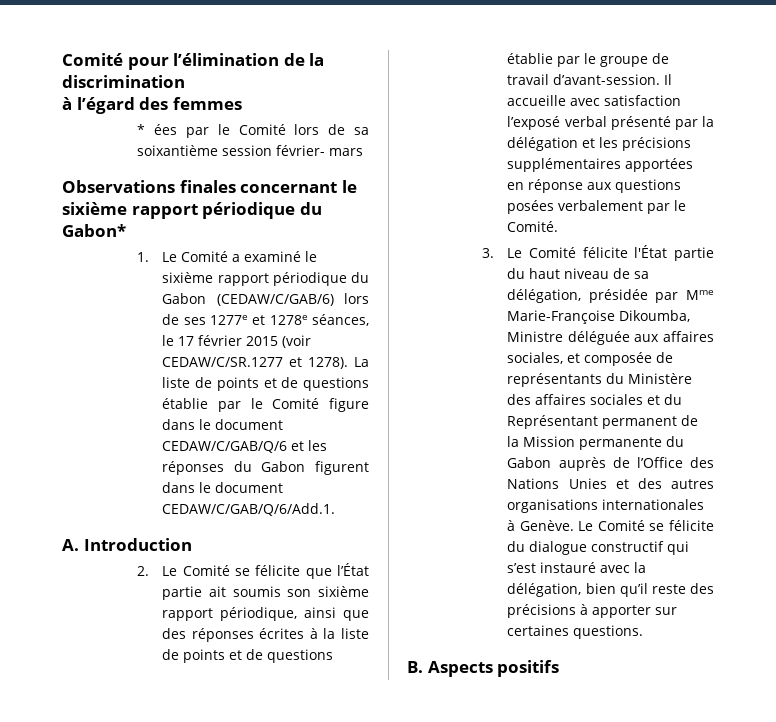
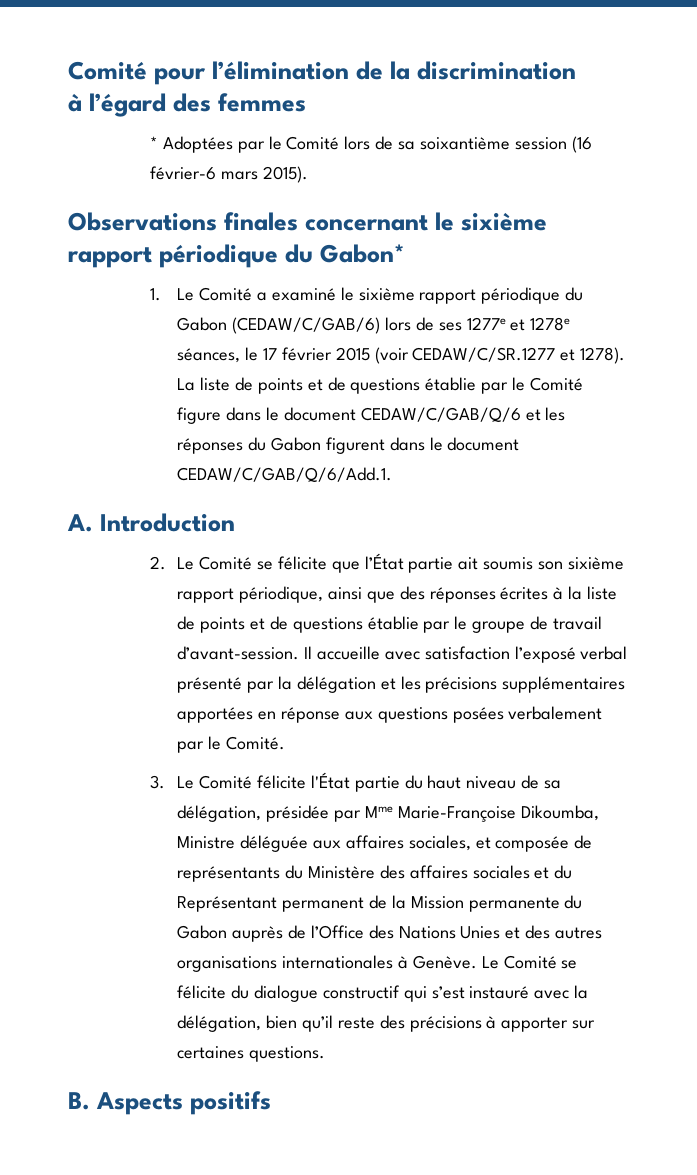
- * ées par le Comité lors de sa soixantième session février- mars
+ * Adoptées par le Comité lors de sa soixantième session (16 février-6 mars 2015).

